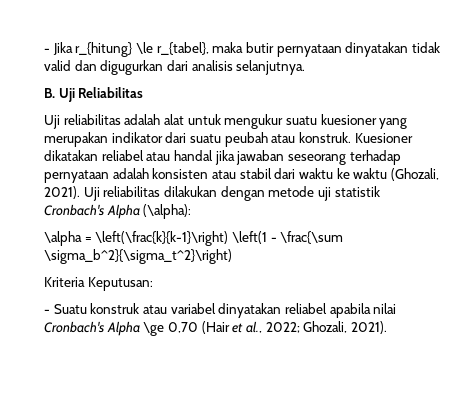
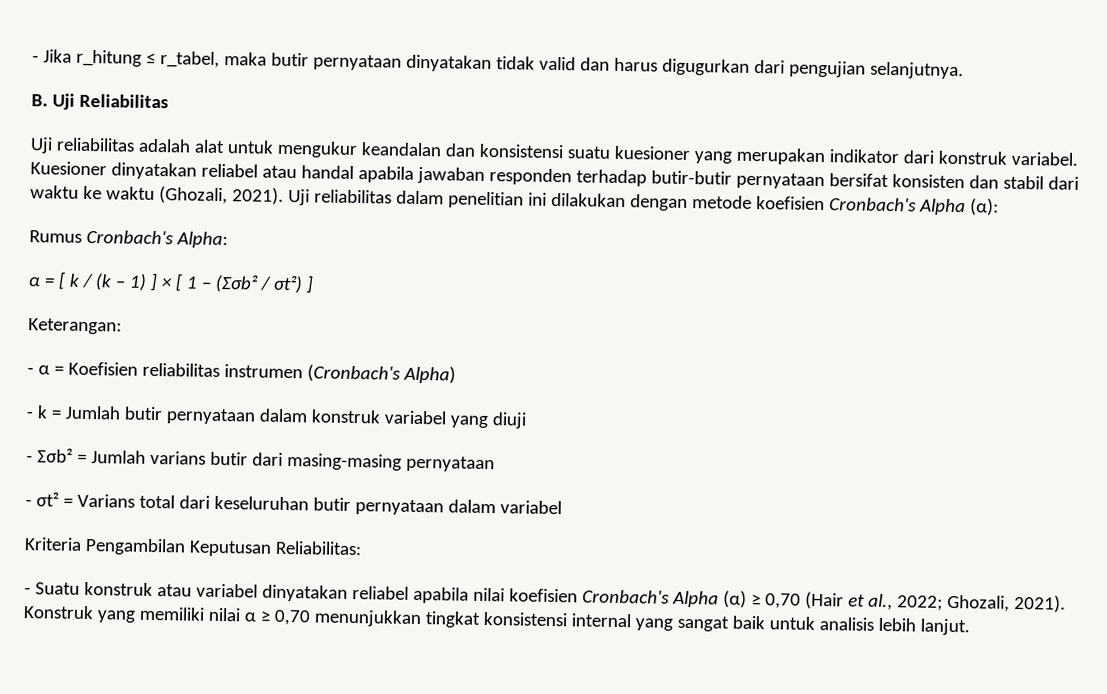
- - Jika r_{hitung} \le r_{tabel}, maka butir pernyataan dinyatakan tidak valid dan digugurkan dari analisis selanjutnya.
+ - Jika r_hitung ≤ r_tabel, maka butir pernyataan dinyatakan tidak valid dan harus digugurkan dari pengujian selanjutnya.
- Uji reliabilitas adalah alat untuk mengukur suatu kuesioner yang merupakan indikator dari suatu peubah atau konstruk. Kuesioner dikatakan reliabel atau handal jika jawaban seseorang terhadap pernyataan adalah konsisten atau stabil dari waktu ke waktu (Ghozali, 2021).
+ Uji reliabilitas adalah alat untuk mengukur keandalan dan konsistensi suatu kuesioner yang merupakan indikator dari konstruk variabel. Kuesioner dinyatakan reliabel atau handal apabila jawaban responden terhadap butir-butir pernyataan bersifat konsisten dan stabil dari waktu ke waktu (Ghozali, 2021).
- Uji reliabilitas dilakukan dengan metode uji statistik Cronbach's Alpha (\alpha):
- \alpha = \left(\frac{k}{k-1}\right) \left(1 - \frac{\sum \sigma_b^2}{\sigma_t^2}\right)
- Kriteria Keputusan:
+ Uji reliabilitas dalam penelitian ini dilakukan dengan metode koefisien Cronbach's Alpha (α):
+ Rumus Cronbach's Alpha:
+ α = [ k / (k – 1) ] × [ 1 – (Σσb² / σt²) ]
+ Keterangan:
+ - α = Koefisien reliabilitas instrumen (Cronbach's Alpha)
+ - k = Jumlah butir pernyataan dalam konstruk variabel yang diuji
+ - Σσb² = Jumlah varians butir dari masing-masing pernyataan
+ - σt² = Varians total dari keseluruhan butir pernyataan dalam variabel
+ Kriteria Pengambilan Keputusan Reliabilitas:
- - Suatu konstruk atau variabel dinyatakan reliabel apabila nilai Cronbach's Alpha \ge 0,70 (Hair et al., 2022; Ghozali, 2021).
+ - Suatu konstruk atau variabel dinyatakan reliabel apabila nilai koefisien Cronbach's Alpha (α) ≥ 0,70 (Hair et al., 2022; Ghozali, 2021).
+ Konstruk yang memiliki nilai α ≥ 0,70 menunjukkan tingkat konsistensi internal yang sangat baik untuk analisis lebih lanjut.

